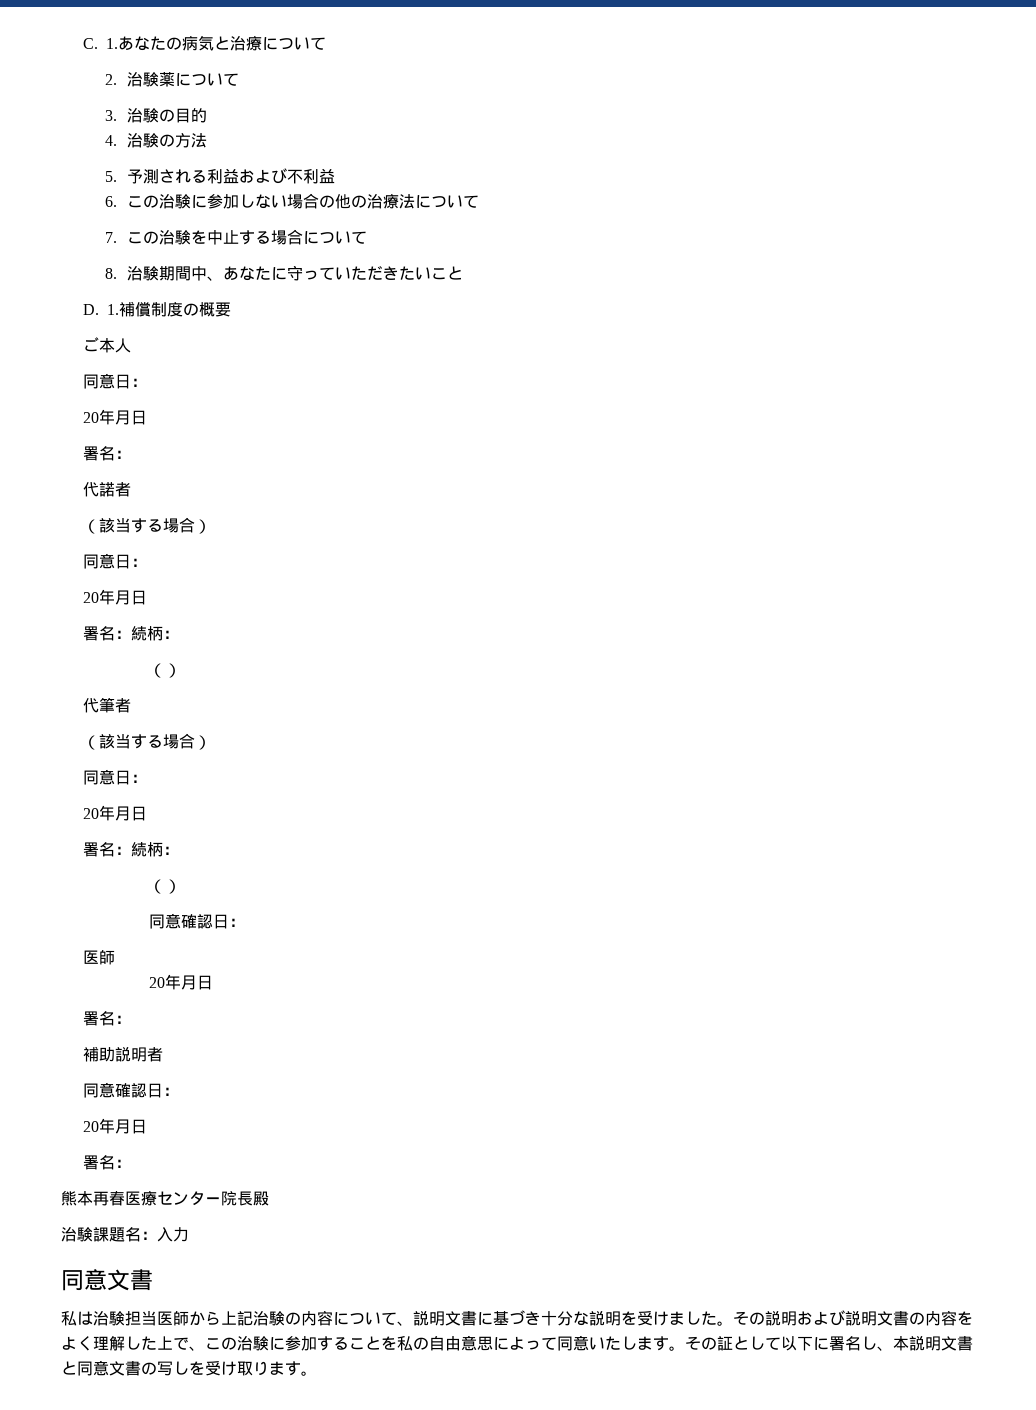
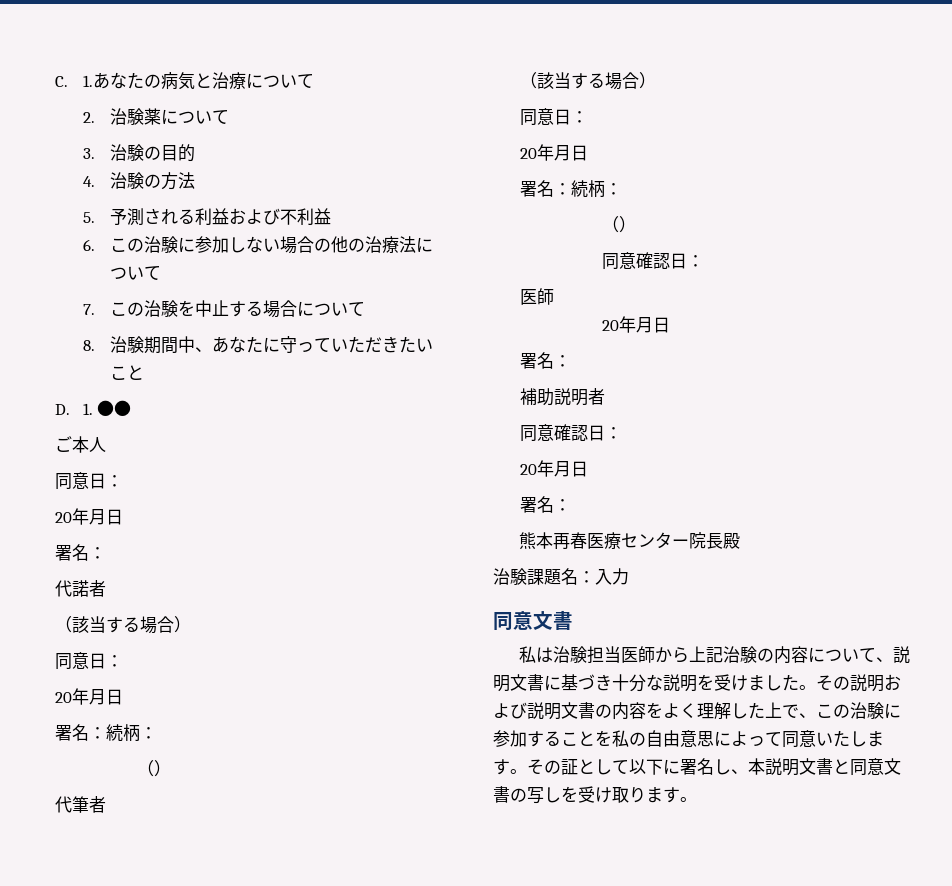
- D. 1.補償制度の概要
+ D. 1. ●●

